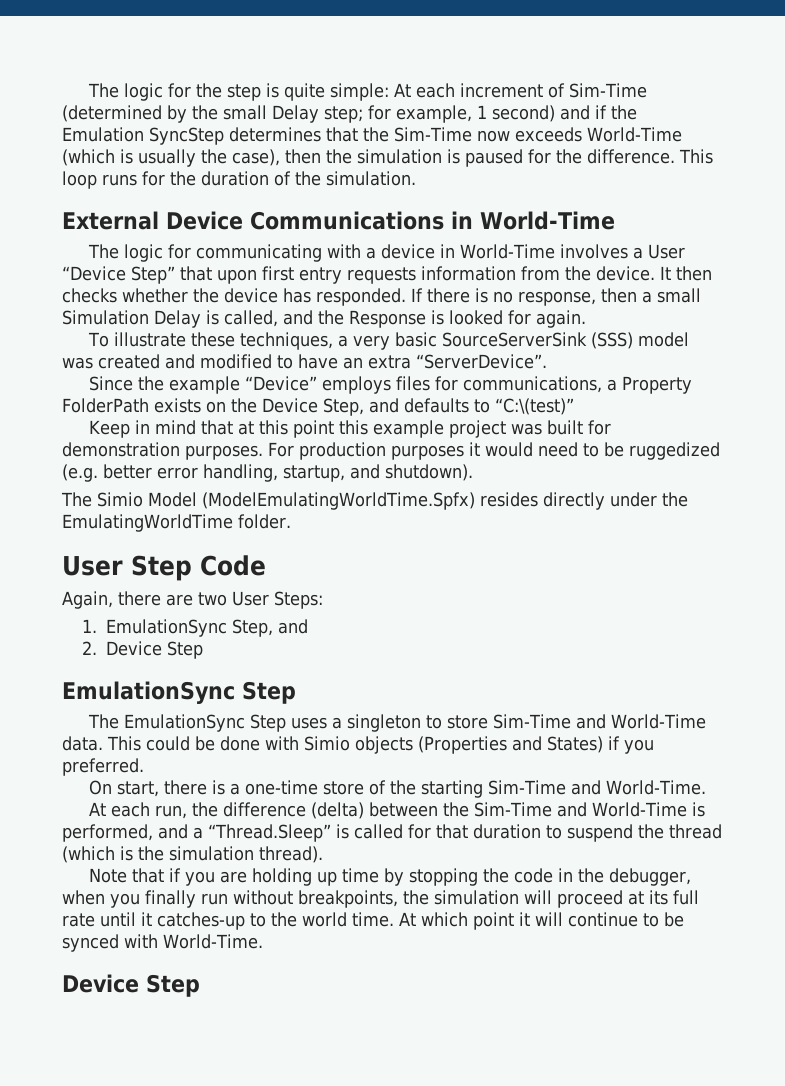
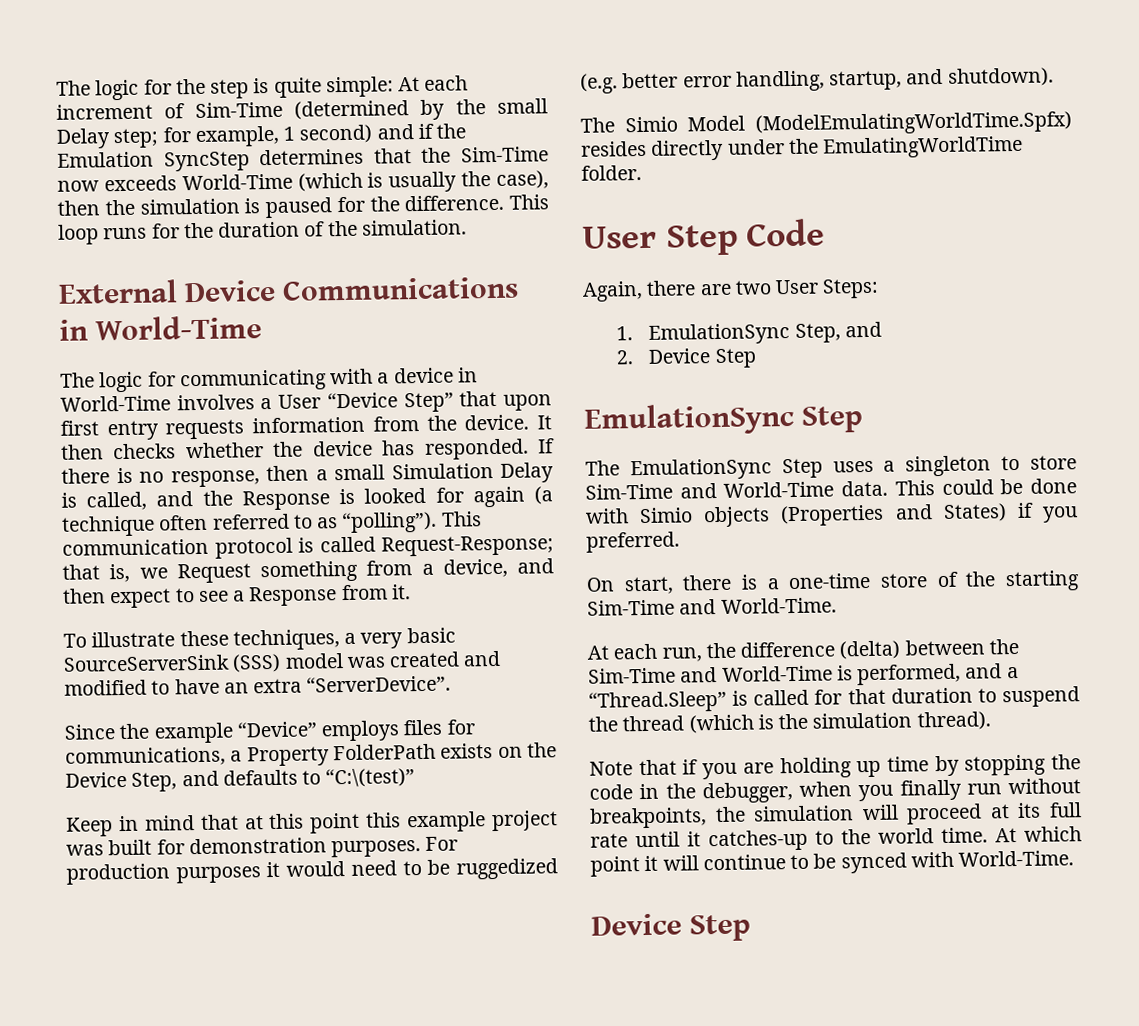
- If there is no response, then a small Simulation Delay is called, and the Response is looked for again.
+ If there is no response, then a small Simulation Delay is called, and the Response is looked for again (a technique often referred to as “polling”). This communication protocol is called Request-Response; that is, we Request something from a device, and then expect to see a Response from it.

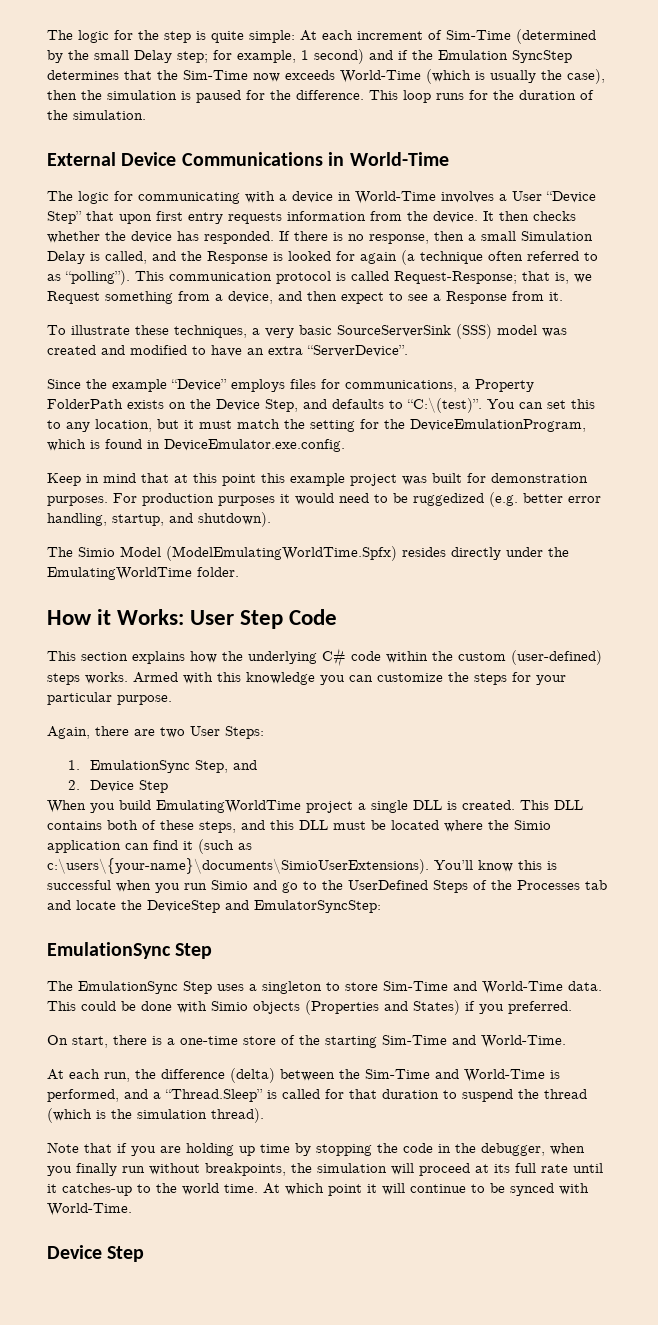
- Since the example “Device” employs files for communications, a Property FolderPath exists on the Device Step, and defaults to “C:\(test)”
+ Since the example “Device” employs files for communications, a Property FolderPath exists on the Device Step, and defaults to “C:\(test)”. You can set this to any location, but it must match the setting for the DeviceEmulationProgram, which is found in DeviceEmulator.exe.config.
- User Step Code
+ How it Works: User Step Code
+ This section explains how the underlying C# code within the custom (user-defined) steps works. Armed with this knowledge you can customize the steps for your particular purpose.
+ When you build EmulatingWorldTime project a single DLL is created. This DLL contains both of these steps, and this DLL must be located where the Simio application can find it (such as c:\users\{your-name}\documents\SimioUserExtensions). You’ll know this is successful when you run Simio and go to the UserDefined Steps of the Processes tab and locate the DeviceStep and EmulatorSyncStep:

